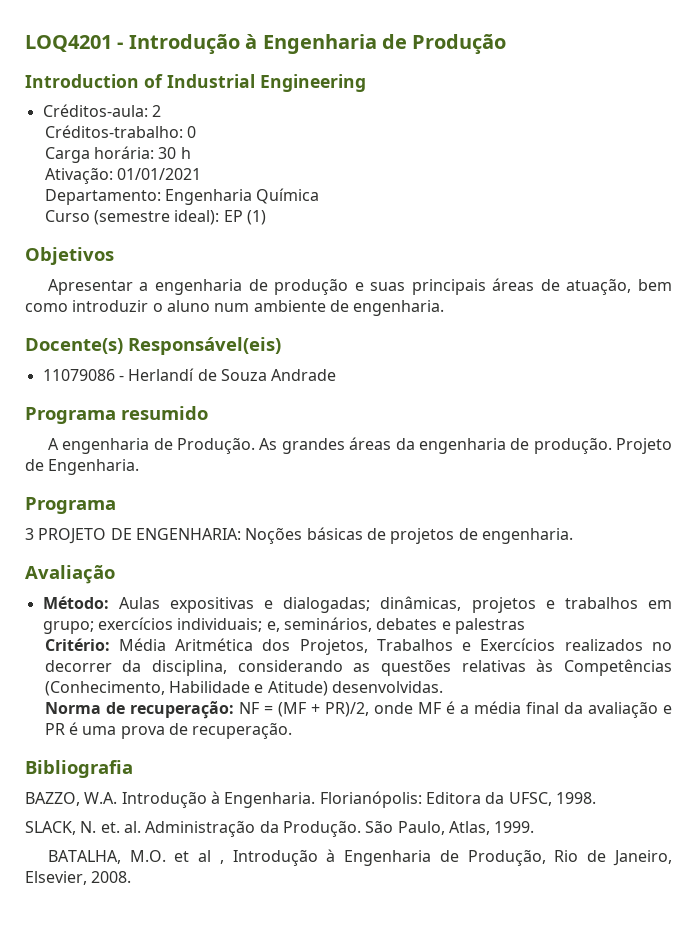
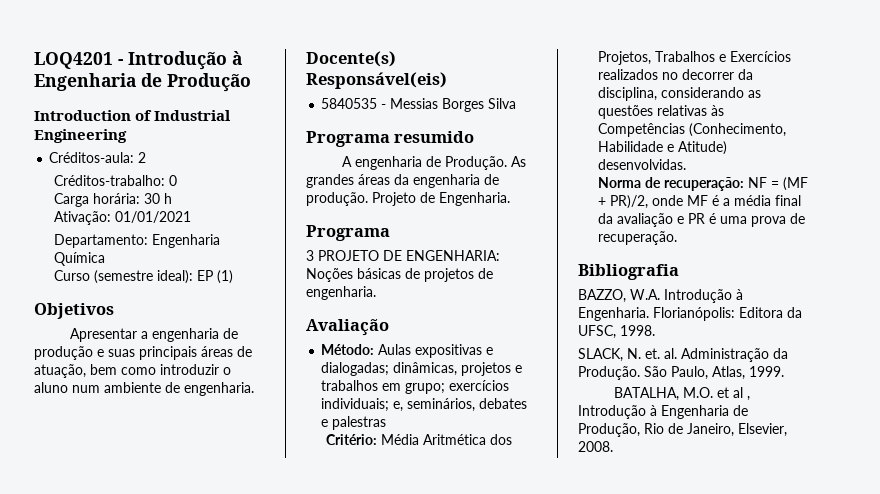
- 11079086 - Herlandí de Souza Andrade
+ 5840535 - Messias Borges Silva

